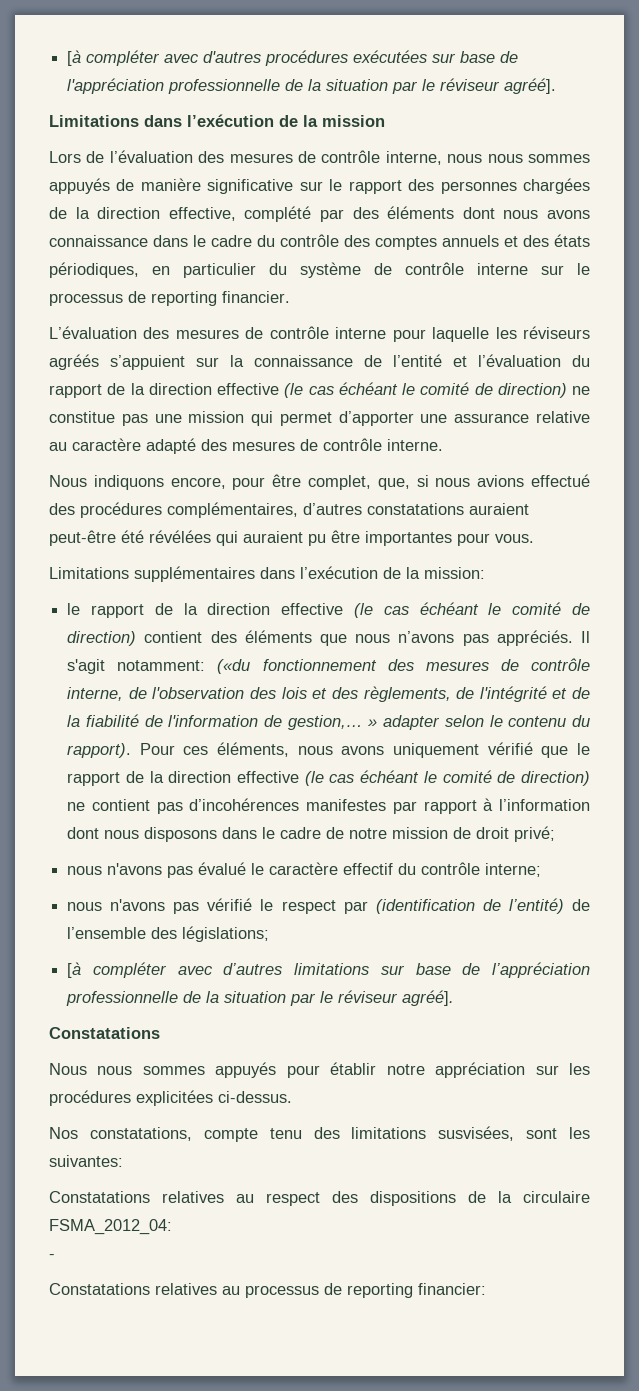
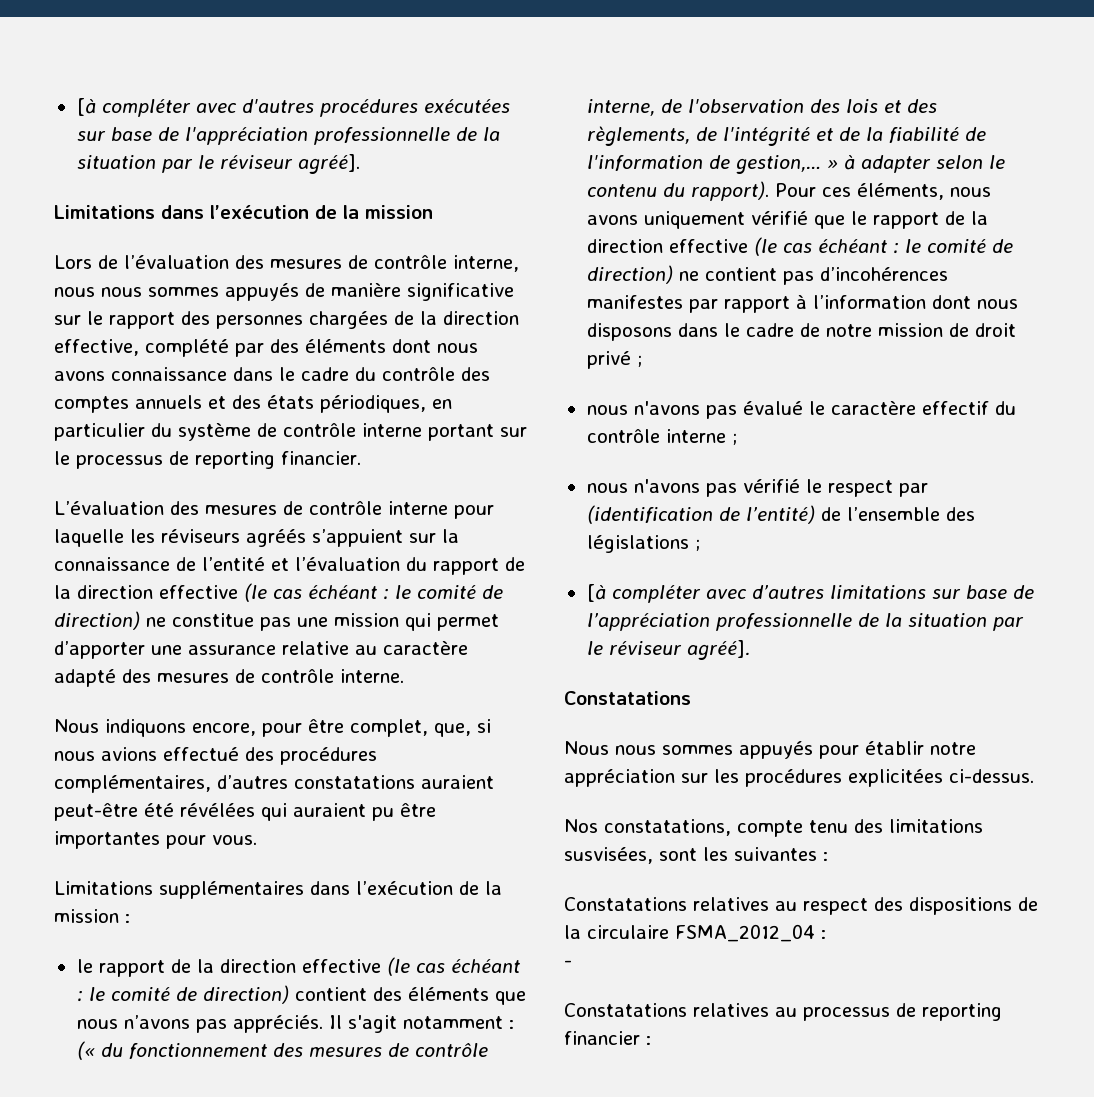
- Lors de l’évaluation des mesures de contrôle interne, nous nous sommes appuyés de manière significative sur le rapport des personnes chargées de la direction effective, complété par des éléments dont nous avons connaissance dans le cadre du contrôle des comptes annuels et des états périodiques, en particulier du système de contrôle interne sur le processus de reporting financier.
+ Lors de l’évaluation des mesures de contrôle interne, nous nous sommes appuyés de manière significative sur le rapport des personnes chargées de la direction effective, complété par des éléments dont nous avons connaissance dans le cadre du contrôle des comptes annuels et des états périodiques, en particulier du système de contrôle interne portant sur le processus de reporting financier.
- L’évaluation des mesures de contrôle interne pour laquelle les réviseurs agréés s’appuient sur la connaissance de l’entité et l’évaluation du rapport de la direction effective (le cas échéant le comité de direction) ne constitue pas une mission qui permet d’apporter une assurance relative au caractère adapté des mesures de contrôle interne.
+ L’évaluation des mesures de contrôle interne pour laquelle les réviseurs agréés s’appuient sur la connaissance de l’entité et l’évaluation du rapport de la direction effective (le cas échéant : le comité de direction) ne constitue pas une mission qui permet d’apporter une assurance relative au caractère adapté des mesures de contrôle interne.
- Limitations supplémentaires dans l’exécution de la mission:
- le rapport de la direction effective (le cas échéant le comité de direction) contient des éléments que nous n’avons pas appréciés.
+ Limitations supplémentaires dans l’exécution de la mission :
+ le rapport de la direction effective (le cas échéant : le comité de direction) contient des éléments que nous n’avons pas appréciés.
- Il s'agit notamment: («du fonctionnement des mesures de contrôle interne, de l'observation des lois et des règlements, de l'intégrité et de la fiabilité de l'information de gestion,… » adapter selon le contenu du rapport).
+ Il s'agit notamment : (« du fonctionnement des mesures de contrôle interne, de l'observation des lois et des règlements, de l'intégrité et de la fiabilité de l'information de gestion,… » à adapter selon le contenu du rapport).
- Pour ces éléments, nous avons uniquement vérifié que le rapport de la direction effective (le cas échéant le comité de direction) ne contient pas d’incohérences manifestes par rapport à l’information dont nous disposons dans le cadre de notre mission de droit privé;
+ Pour ces éléments, nous avons uniquement vérifié que le rapport de la direction effective (le cas échéant : le comité de direction) ne contient pas d’incohérences manifestes par rapport à l’information dont nous disposons dans le cadre de notre mission de droit privé ;
- nous n'avons pas évalué le caractère effectif du contrôle interne;
+ nous n'avons pas évalué le caractère effectif du contrôle interne ;
- nous n'avons pas vérifié le respect par (identification de l’entité) de l’ensemble des législations;
+ nous n'avons pas vérifié le respect par (identification de l’entité) de l’ensemble des législations ;
- Nos constatations, compte tenu des limitations susvisées, sont les suivantes:
+ Nos constatations, compte tenu des limitations susvisées, sont les suivantes :
- Constatations relatives au respect des dispositions de la circulaire FSMA_2012_04:
+ Constatations relatives au respect des dispositions de la circulaire FSMA_2012_04 :
- Constatations relatives au processus de reporting financier:
+ Constatations relatives au processus de reporting financier :

